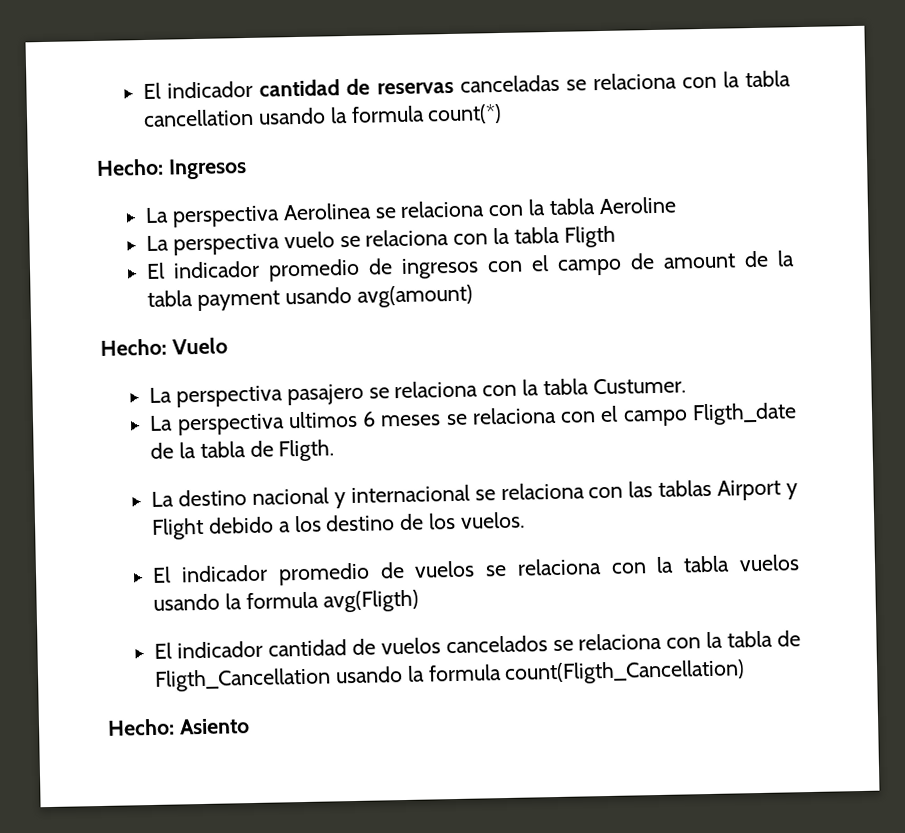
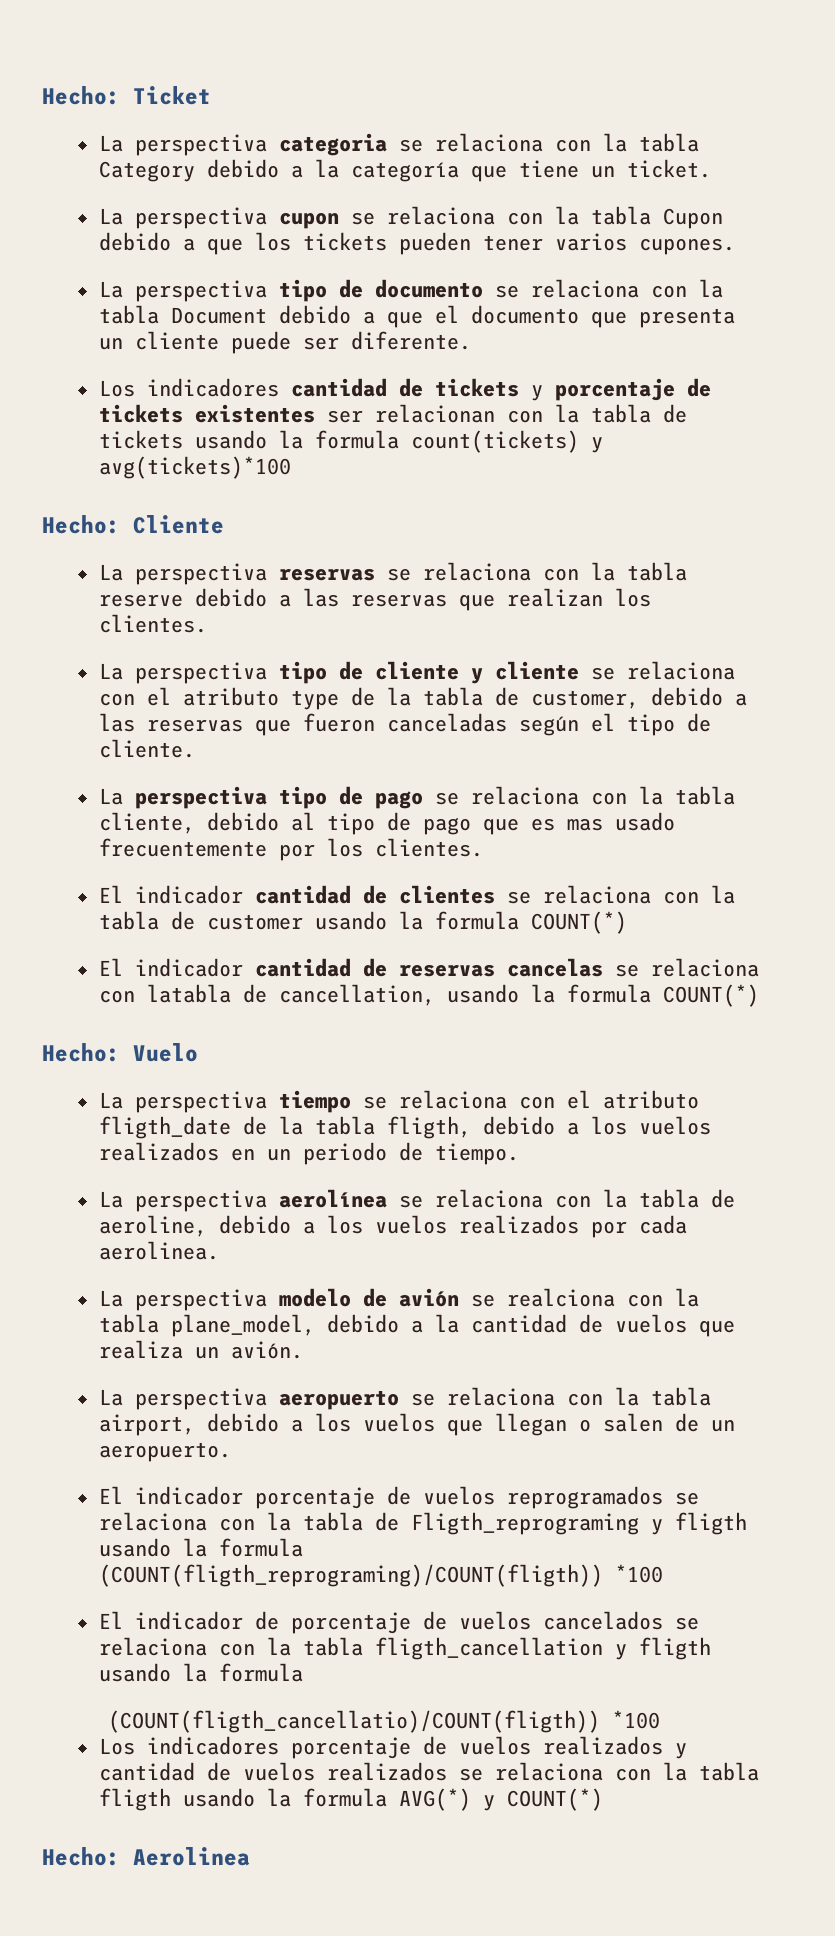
+ Hecho: Ticket
+ La perspectiva categoria se relaciona con la tabla Category debido a la categoría que tiene un ticket.
+ La perspectiva cupon se relaciona con la tabla Cupon debido a que los tickets pueden tener varios cupones.
+ La perspectiva tipo de documento se relaciona con la tabla Document debido a que el documento que presenta un cliente puede ser diferente.
+ Los indicadores cantidad de tickets y porcentaje de tickets existentes ser relacionan con la tabla de tickets usando la formula count(tickets) y avg(tickets)*100
+ Hecho: Cliente
+ La perspectiva reservas se relaciona con la tabla reserve debido a las reservas que realizan los clientes.
+ La perspectiva tipo de cliente y cliente se relaciona con el atributo type de la tabla de customer, debido a las reservas que fueron canceladas según el tipo de cliente.
+ La perspectiva tipo de pago se relaciona con la tabla cliente, debido al tipo de pago que es mas usado frecuentemente por los clientes.
+ El indicador cantidad de clientes se relaciona con la tabla de customer usando la formula COUNT(*)
- El indicador cantidad de reservas canceladas se relaciona con la tabla cancellation usando la formula count(*)
- Hecho: Ingresos
- La perspectiva Aerolinea se relaciona con la tabla Aeroline
- La perspectiva vuelo se relaciona con la tabla Fligth
- El indicador promedio de ingresos con el campo de amount de la tabla payment usando avg(amount)
+ El indicador cantidad de reservas cancelas se relaciona con latabla de cancellation, usando la formula COUNT(*)
  Hecho: Vuelo
- La perspectiva pasajero se relaciona con la tabla Custumer.
- La perspectiva ultimos 6 meses se relaciona con el campo Fligth_date de la tabla de Fligth.
- La destino nacional y internacional se relaciona con las tablas Airport y Flight debido a los destino de los vuelos.
- El indicador promedio de vuelos se relaciona con la tabla vuelos usando la formula avg(Fligth)
- El indicador cantidad de vuelos cancelados se relaciona con la tabla de Fligth_Cancellation usando la formula count(Fligth_Cancellation)
- Hecho: Asiento
+ La perspectiva tiempo se relaciona con el atributo fligth_date de la tabla fligth, debido a los vuelos realizados en un periodo de tiempo.
+ La perspectiva aerolínea se relaciona con la tabla de aeroline, debido a los vuelos realizados por cada aerolinea.
+ La perspectiva modelo de avión se realciona con la tabla plane_model, debido a la cantidad de vuelos que realiza un avión.
+ La perspectiva aeropuerto se relaciona con la tabla airport, debido a los vuelos que llegan o salen de un aeropuerto.
+ El indicador porcentaje de vuelos reprogramados se relaciona con la tabla de Fligth_reprograming y fligth usando la formula (COUNT(fligth_reprograming)/COUNT(fligth)) *100
+ El indicador de porcentaje de vuelos cancelados se relaciona con la tabla fligth_cancellation y fligth usando la formula
+ (COUNT(fligth_cancellatio)/COUNT(fligth)) *100
+ Los indicadores porcentaje de vuelos realizados y cantidad de vuelos realizados se relaciona con la tabla fligth usando la formula AVG(*) y COUNT(*)
+ Hecho: Aerolinea

